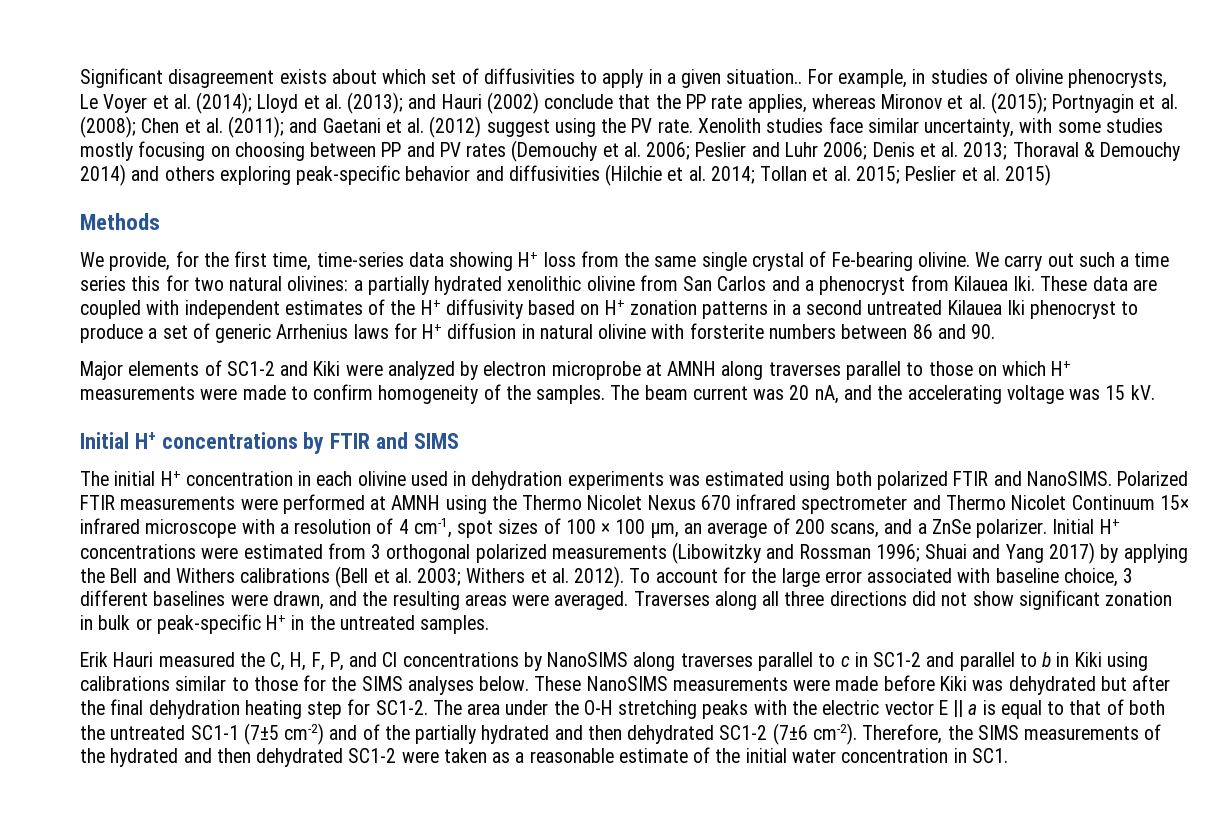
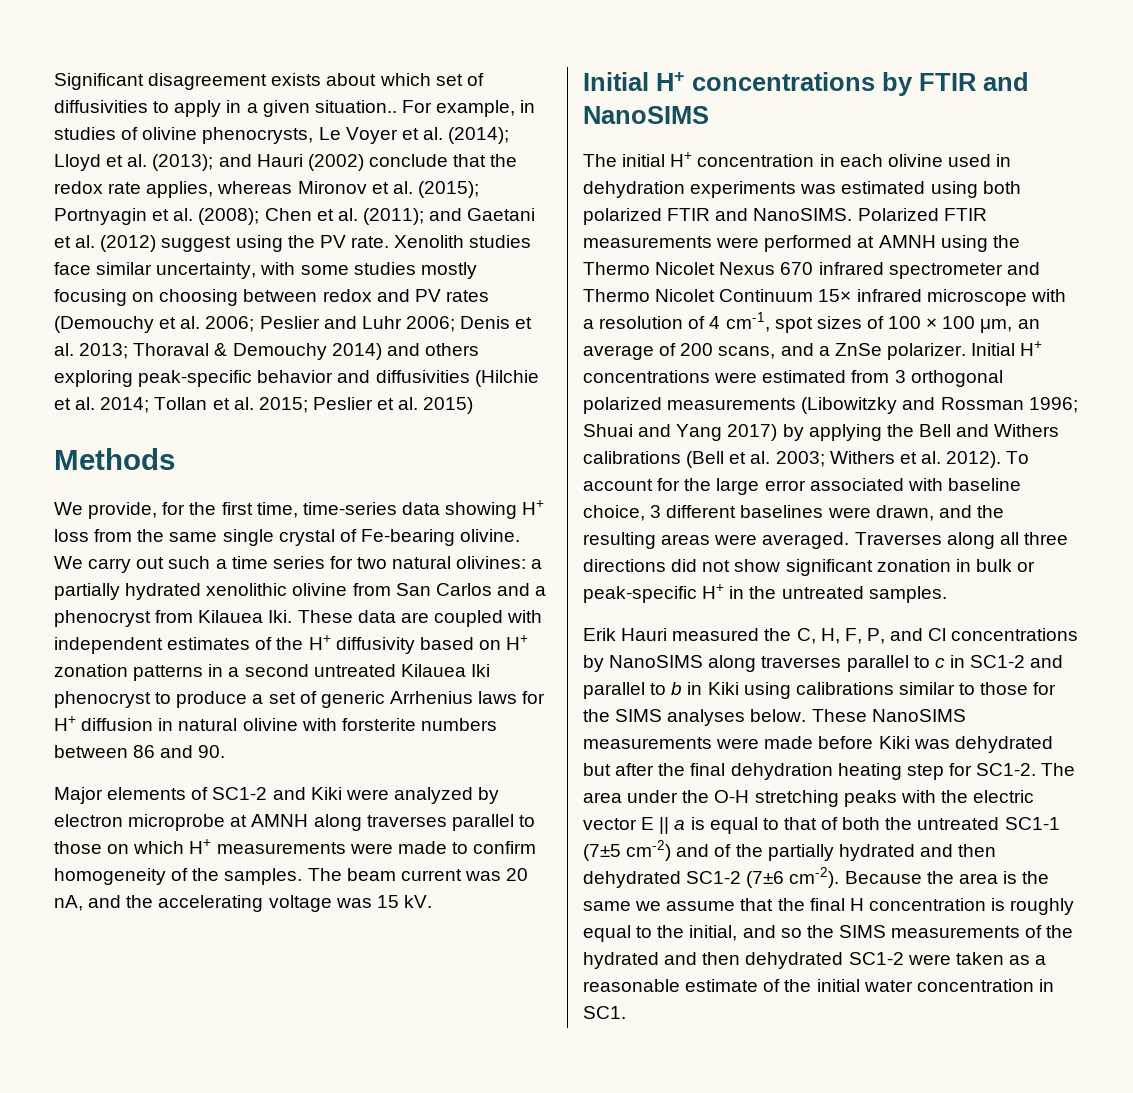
- For example, in studies of olivine phenocrysts, Le Voyer et al. (2014); Lloyd et al. (2013); and Hauri (2002) conclude that the PP rate applies, whereas Mironov et al. (2015); Portnyagin et al. (2008); Chen et al. (2011); and Gaetani et al. (2012) suggest using the PV rate.
+ For example, in studies of olivine phenocrysts, Le Voyer et al. (2014); Lloyd et al. (2013); and Hauri (2002) conclude that the redox rate applies, whereas Mironov et al. (2015); Portnyagin et al. (2008); Chen et al. (2011); and Gaetani et al. (2012) suggest using the PV rate.
- Xenolith studies face similar uncertainty, with some studies mostly focusing on choosing between PP and PV rates (Demouchy et al. 2006; Peslier and Luhr 2006; Denis et al. 2013; Thoraval & Demouchy 2014) and others exploring peak-specific behavior and diffusivities (Hilchie et al. 2014; Tollan et al. 2015; Peslier et al. 2015)
+ Xenolith studies face similar uncertainty, with some studies mostly focusing on choosing between redox and PV rates (Demouchy et al. 2006; Peslier and Luhr 2006; Denis et al. 2013; Thoraval & Demouchy 2014) and others exploring peak-specific behavior and diffusivities (Hilchie et al. 2014; Tollan et al. 2015; Peslier et al. 2015)
- We carry out such a time series this for two natural olivines:
+ We carry out such a time series for two natural olivines:
- Initial H+ concentrations by FTIR and SIMS
+ Initial H+ concentrations by FTIR and NanoSIMS
- Therefore, the SIMS measurements of the hydrated and then dehydrated SC1-2 were taken as a reasonable estimate of the initial water concentration in SC1.
+ Because the area is the same we assume that the final H concentration is roughly equal to the initial, and so the SIMS measurements of the hydrated and then dehydrated SC1-2 were taken as a reasonable estimate of the initial water concentration in SC1.

